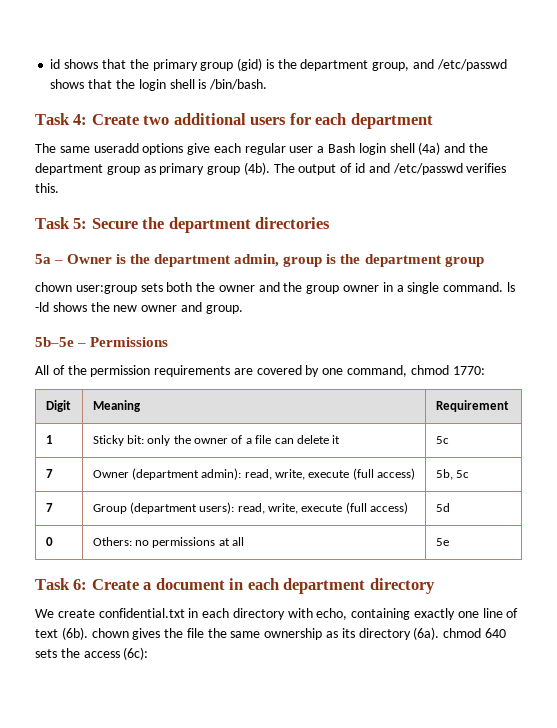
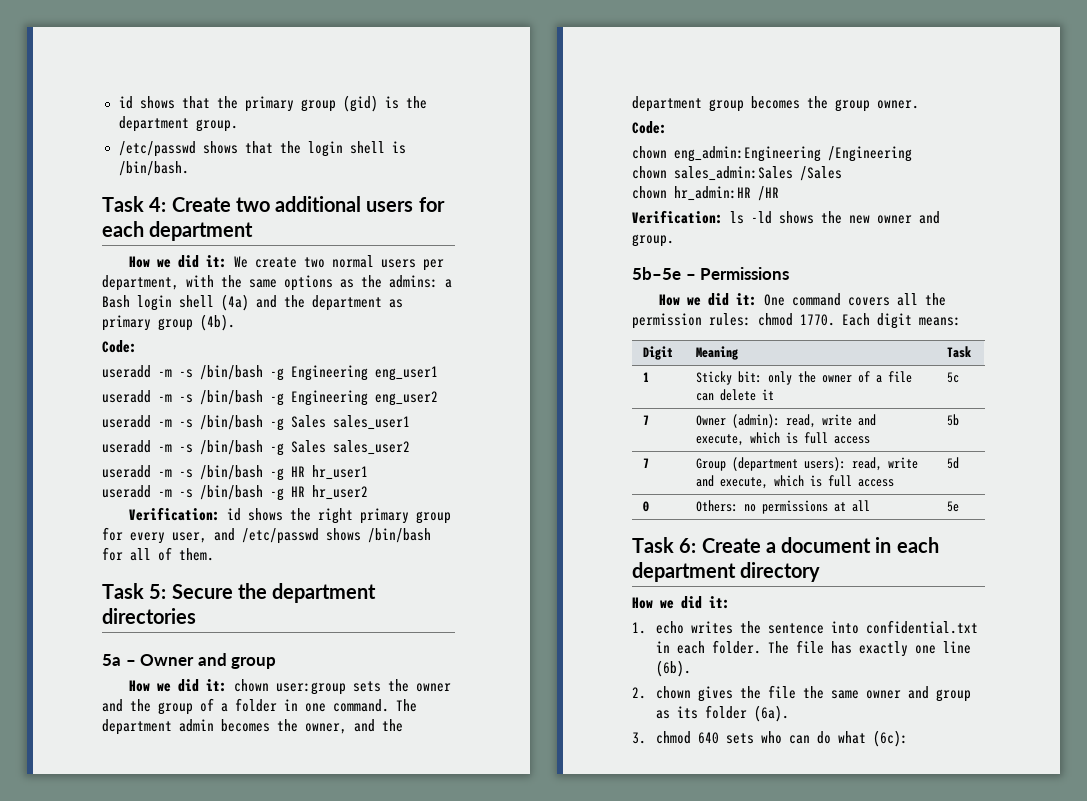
- id shows that the primary group (gid) is the department group, and /etc/passwd shows that the login shell is /bin/bash.
+ id shows that the primary group (gid) is the department group.
+ /etc/passwd shows that the login shell is /bin/bash.
- The same useradd options give each regular user a Bash login shell (4a) and the department group as primary group (4b). The output of id and /etc/passwd verifies this.
+ How we did it: We create two normal users per department, with the same options as the admins: a Bash login shell (4a) and the department as primary group (4b).
+ Code:
+ useradd -m -s /bin/bash -g Engineering eng_user1
+ useradd -m -s /bin/bash -g Engineering eng_user2
+ useradd -m -s /bin/bash -g Sales sales_user1
+ useradd -m -s /bin/bash -g Sales sales_user2
+ useradd -m -s /bin/bash -g HR hr_user1
+ useradd -m -s /bin/bash -g HR hr_user2
+ Verification: id shows the right primary group for every user, and /etc/passwd shows /bin/bash for all of them.
- 5a – Owner is the department admin, group is the department group
- chown user:group sets both the owner and the group owner in a single command. ls -ld shows the new owner and group.
+ 5a – Owner and group
+ How we did it: chown user:group sets the owner and the group of a folder in one command. The department admin becomes the owner, and the department group becomes the group owner.
+ Code:
+ chown eng_admin:Engineering /Engineering
+ chown sales_admin:Sales /Sales
+ chown hr_admin:HR /HR
+ Verification: ls -ld shows the new owner and group.
- All of the permission requirements are covered by one command, chmod 1770:
+ How we did it: One command covers all the permission rules: chmod 1770. Each digit means:
- Digit | Meaning | Requirement
+ Digit | Meaning | Task
- 7 | Owner (department admin): read, write, execute (full access) | 5b, 5c
+ 7 | Owner (admin): read, write and execute, which is full access | 5b
- 7 | Group (department users): read, write, execute (full access) | 5d
+ 7 | Group (department users): read, write and execute, which is full access | 5d
  Task 6: Create a document in each department directory
- We create confidential.txt in each directory with echo, containing exactly one line of text (6b). chown gives the file the same ownership as its directory (6a). chmod 640 sets the access (6c):
+ How we did it:
+ 1. echo writes the sentence into confidential.txt in each folder. The file has exactly one line (6b).
+ 2. chown gives the file the same owner and group as its folder (6a).
+ 3. chmod 640 sets who can do what (6c):

